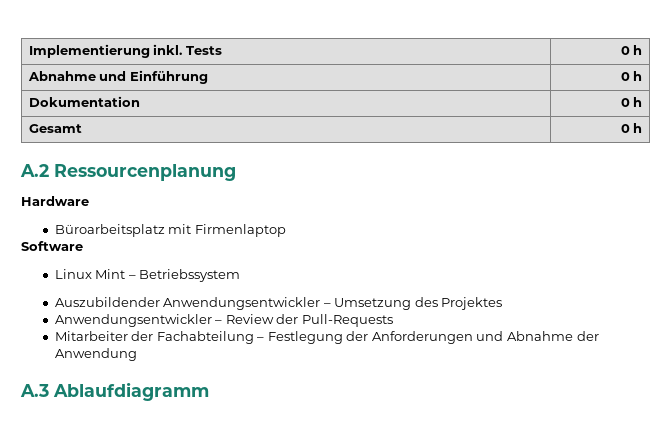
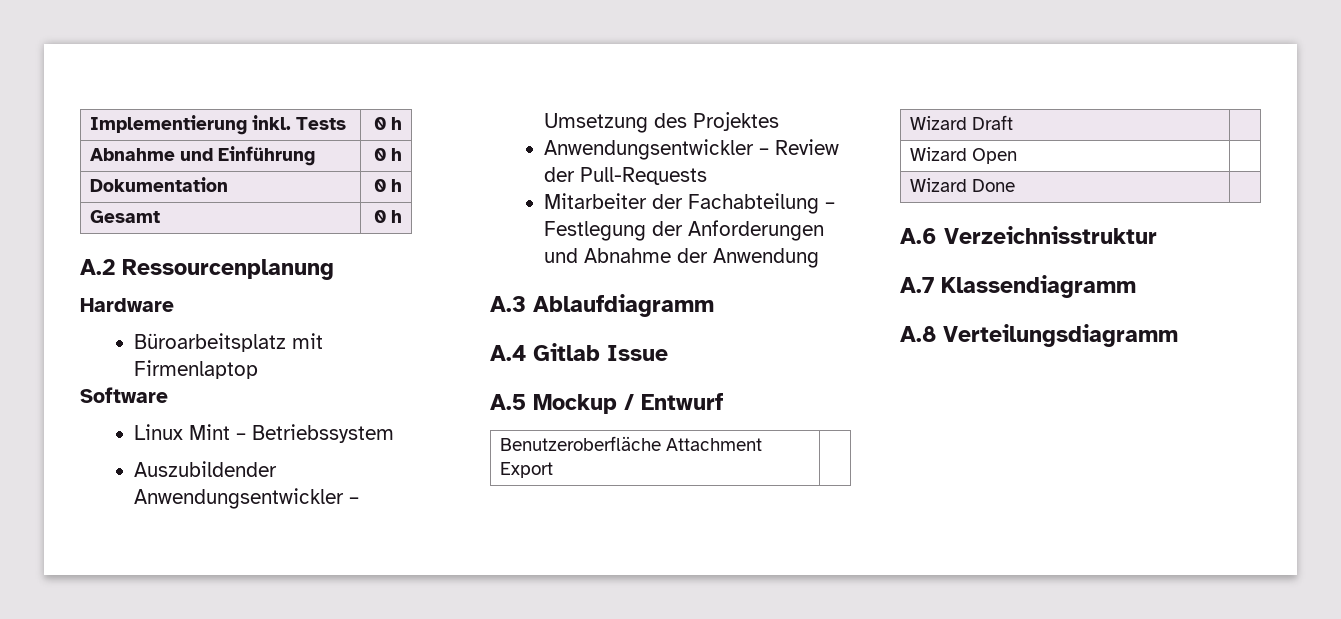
+ A.4 Gitlab Issue
+ A.5 Mockup / Entwurf
+ Benutzeroberfläche Attachment Export |
+ Wizard Draft |
+ Wizard Open |
+ Wizard Done |
+ A.6 Verzeichnisstruktur
+ A.7 Klassendiagramm
+ A.8 Verteilungsdiagramm

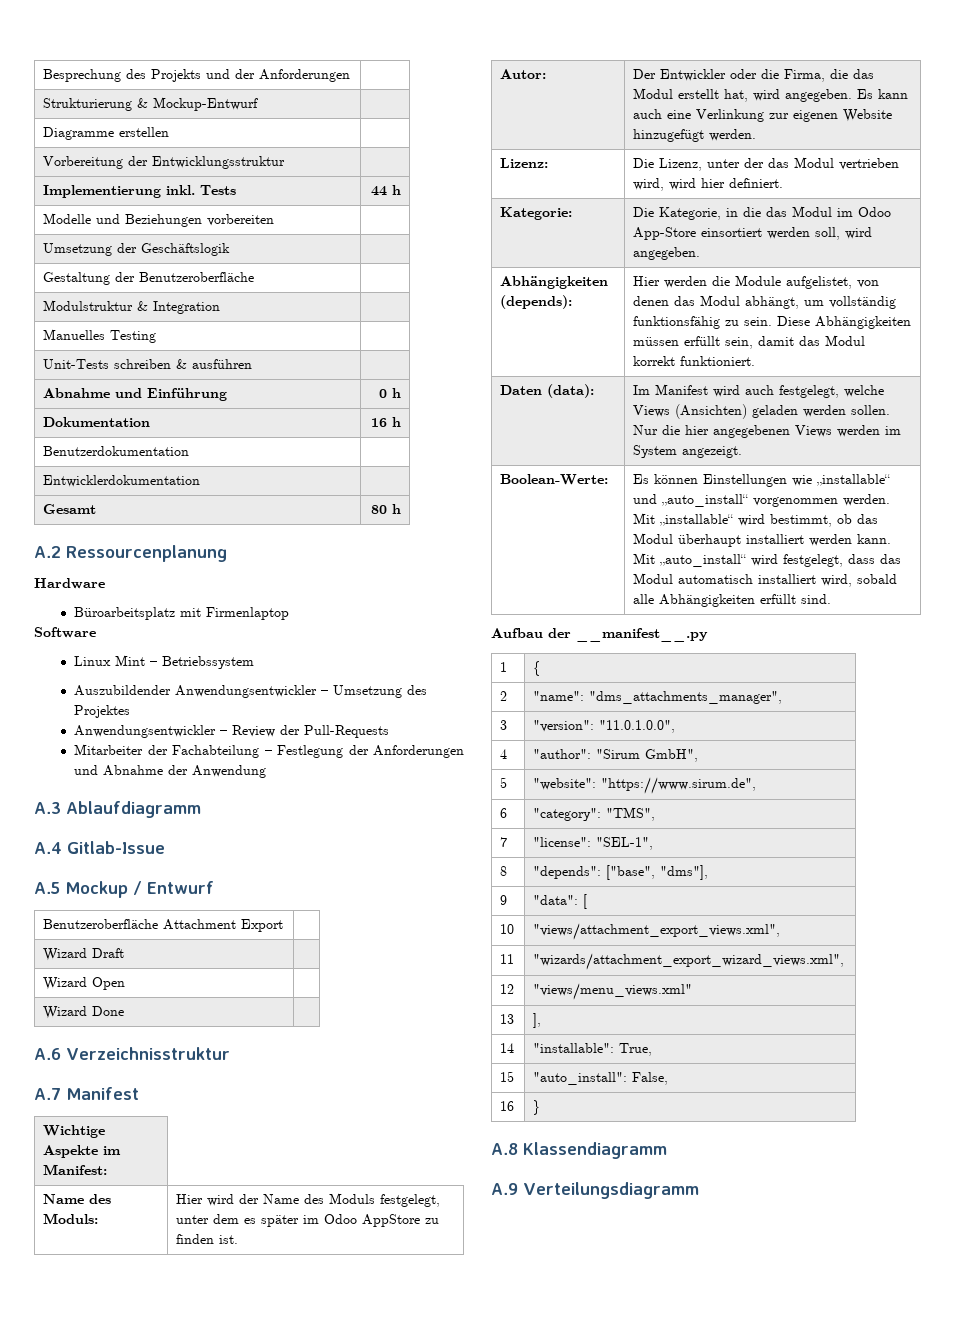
+ Besprechung des Projekts und der Anforderungen |
+ Strukturierung & Mockup-Entwurf |
+ Diagramme erstellen |
+ Vorbereitung der Entwicklungsstruktur |
- Implementierung inkl. Tests | 0 h
+ Implementierung inkl. Tests | 44 h
+ Modelle und Beziehungen vorbereiten |
+ Umsetzung der Geschäftslogik |
+ Gestaltung der Benutzeroberfläche |
+ Modulstruktur & Integration |
+ Manuelles Testing |
+ Unit-Tests schreiben & ausführen |
- Dokumentation | 0 h
+ Dokumentation | 16 h
+ Benutzerdokumentation |
+ Entwicklerdokumentation |
- Gesamt | 0 h
+ Gesamt | 80 h
- A.4 Gitlab Issue
+ A.4 Gitlab-Issue
- A.7 Klassendiagramm
+ A.7 Manifest
+ Wichtige Aspekte im Manifest:
+ Name des Moduls: | Hier wird der Name des Moduls festgelegt, unter dem es später im Odoo AppStore zu finden ist.
+ Autor: | Der Entwickler oder die Firma, die das Modul erstellt hat, wird angegeben. Es kann auch eine Verlinkung zur eigenen Website hinzugefügt werden.
+ Lizenz: | Die Lizenz, unter der das Modul vertrieben wird, wird hier definiert.
+ Kategorie: | Die Kategorie, in die das Modul im Odoo App-Store einsortiert werden soll, wird angegeben.
+ Abhängigkeiten (depends): | Hier werden die Module aufgelistet, von denen das Modul abhängt, um vollständig funktionsfähig zu sein. Diese Abhängigkeiten müssen erfüllt sein, damit das Modul korrekt funktioniert.
+ Daten (data): | Im Manifest wird auch festgelegt, welche Views (Ansichten) geladen werden sollen. Nur die hier angegebenen Views werden im System angezeigt.
+ Boolean-Werte: | Es können Einstellungen wie „installable“ und „auto_install“ vorgenommen werden. Mit „installable“ wird bestimmt, ob das Modul überhaupt installiert werden kann. Mit „auto_install“ wird festgelegt, dass das Modul automatisch installiert wird, sobald alle Abhängigkeiten erfüllt sind.
+ Aufbau der __manifest__.py
+ 1 | {
+ 2 | "name": "dms_attachments_manager",
+ 3 | "version": "11.0.1.0.0",
+ 4 | "author": "Sirum GmbH",
+ 5 | "website": "https://www.sirum.de",
+ 6 | "category": "TMS",
+ 7 | "license": "SEL-1",
+ 8 | "depends": ["base", "dms"],
+ 9 | "data": [
+ 10 | "views/attachment_export_views.xml",
+ 11 | "wizards/attachment_export_wizard_views.xml",
+ 12 | "views/menu_views.xml"
+ 13 | ],
+ 14 | "installable": True,
+ 15 | "auto_install": False,
+ 16 | }
+ A.8 Klassendiagramm
- A.8 Verteilungsdiagramm
+ A.9 Verteilungsdiagramm

